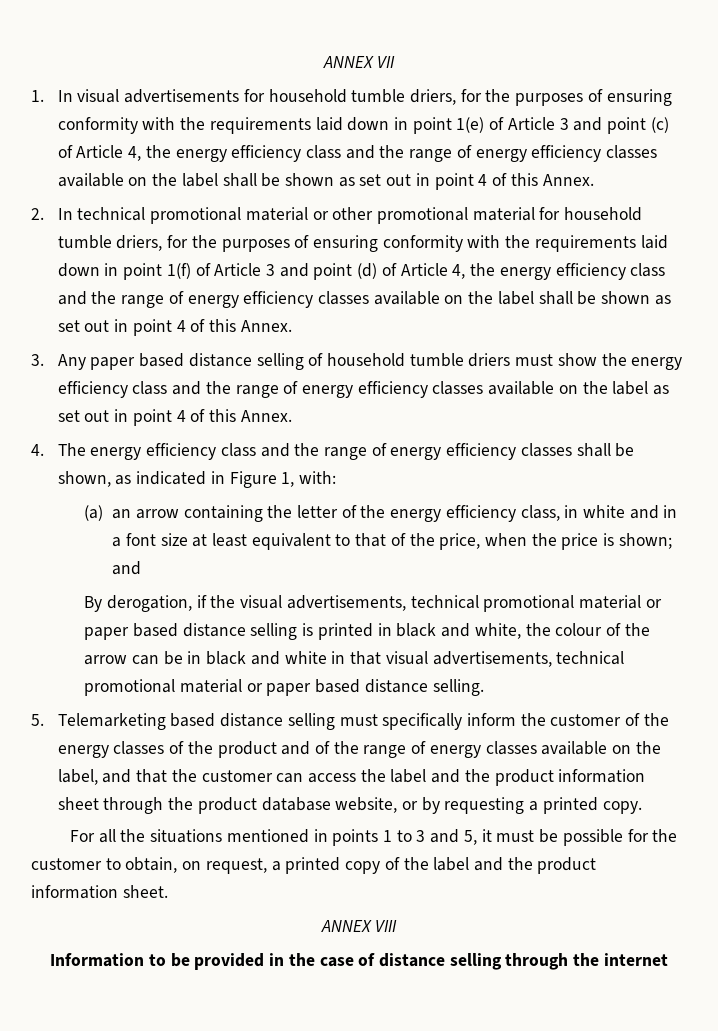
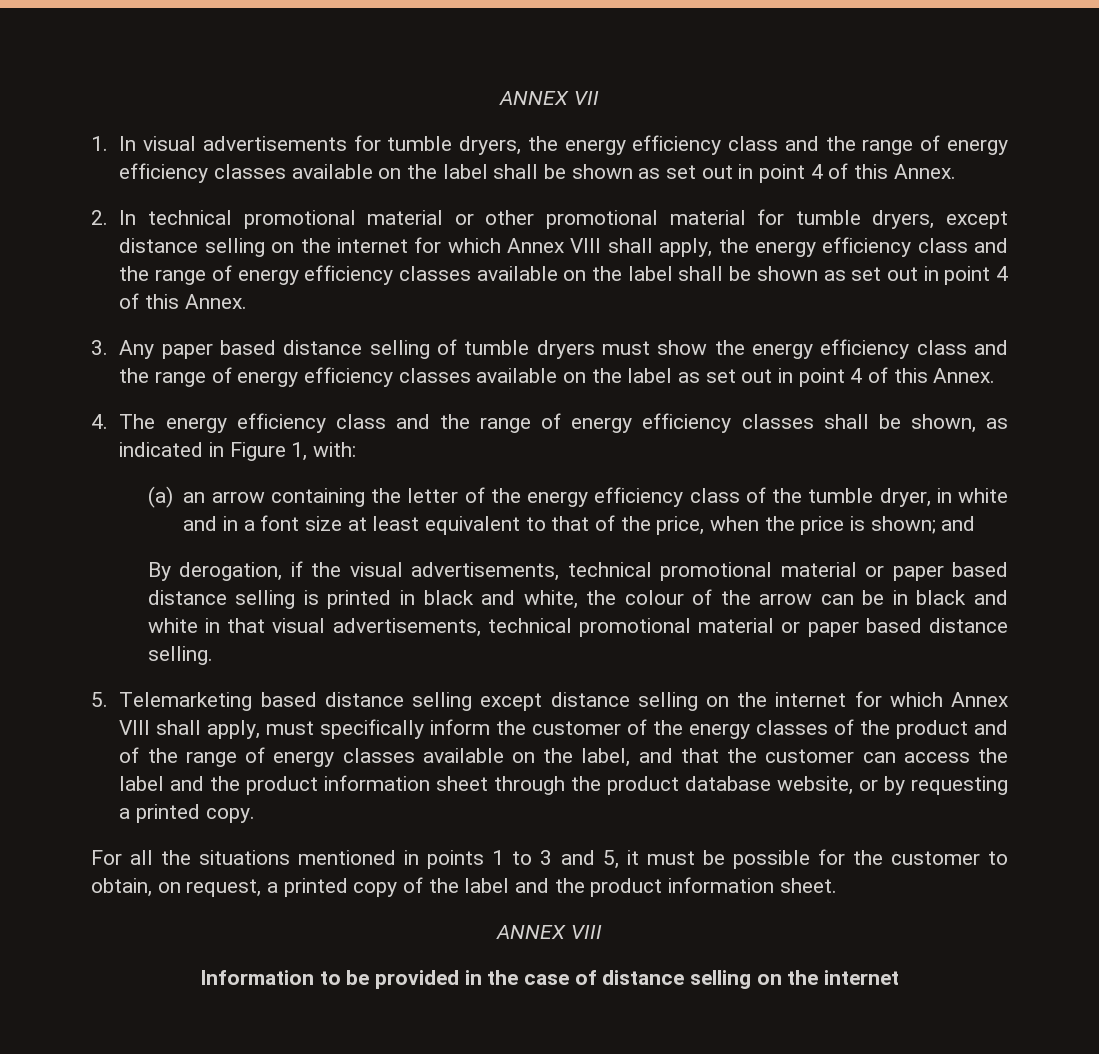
- 1. In visual advertisements for household tumble driers, for the purposes of ensuring conformity with the requirements laid down in point 1(e) of Article 3 and point (c) of Article 4, the energy efficiency class and the range of energy efficiency classes available on the label shall be shown as set out in point 4 of this Annex.
+ 1. In visual advertisements for tumble dryers, the energy efficiency class and the range of energy efficiency classes available on the label shall be shown as set out in point 4 of this Annex.
- 2. In technical promotional material or other promotional material for household tumble driers, for the purposes of ensuring conformity with the requirements laid down in point 1(f) of Article 3 and point (d) of Article 4, the energy efficiency class and the range of energy efficiency classes available on the label shall be shown as set out in point 4 of this Annex.
+ 2. In technical promotional material or other promotional material for tumble dryers, except distance selling on the internet for which Annex VIII shall apply, the energy efficiency class and the range of energy efficiency classes available on the label shall be shown as set out in point 4 of this Annex.
- 3. Any paper based distance selling of household tumble driers must show the energy efficiency class and the range of energy efficiency classes available on the label as set out in point 4 of this Annex.
+ 3. Any paper based distance selling of tumble dryers must show the energy efficiency class and the range of energy efficiency classes available on the label as set out in point 4 of this Annex.
- (a) an arrow containing the letter of the energy efficiency class, in white and in a font size at least equivalent to that of the price, when the price is shown; and
+ (a) an arrow containing the letter of the energy efficiency class of the tumble dryer, in white and in a font size at least equivalent to that of the price, when the price is shown; and
- 5. Telemarketing based distance selling must specifically inform the customer of the energy classes of the product and of the range of energy classes available on the label, and that the customer can access the label and the product information sheet through the product database website, or by requesting a printed copy.
+ 5. Telemarketing based distance selling except distance selling on the internet for which Annex VIII shall apply, must specifically inform the customer of the energy classes of the product and of the range of energy classes available on the label, and that the customer can access the label and the product information sheet through the product database website, or by requesting a printed copy.
- Information to be provided in the case of distance selling through the internet
+ Information to be provided in the case of distance selling on the internet

